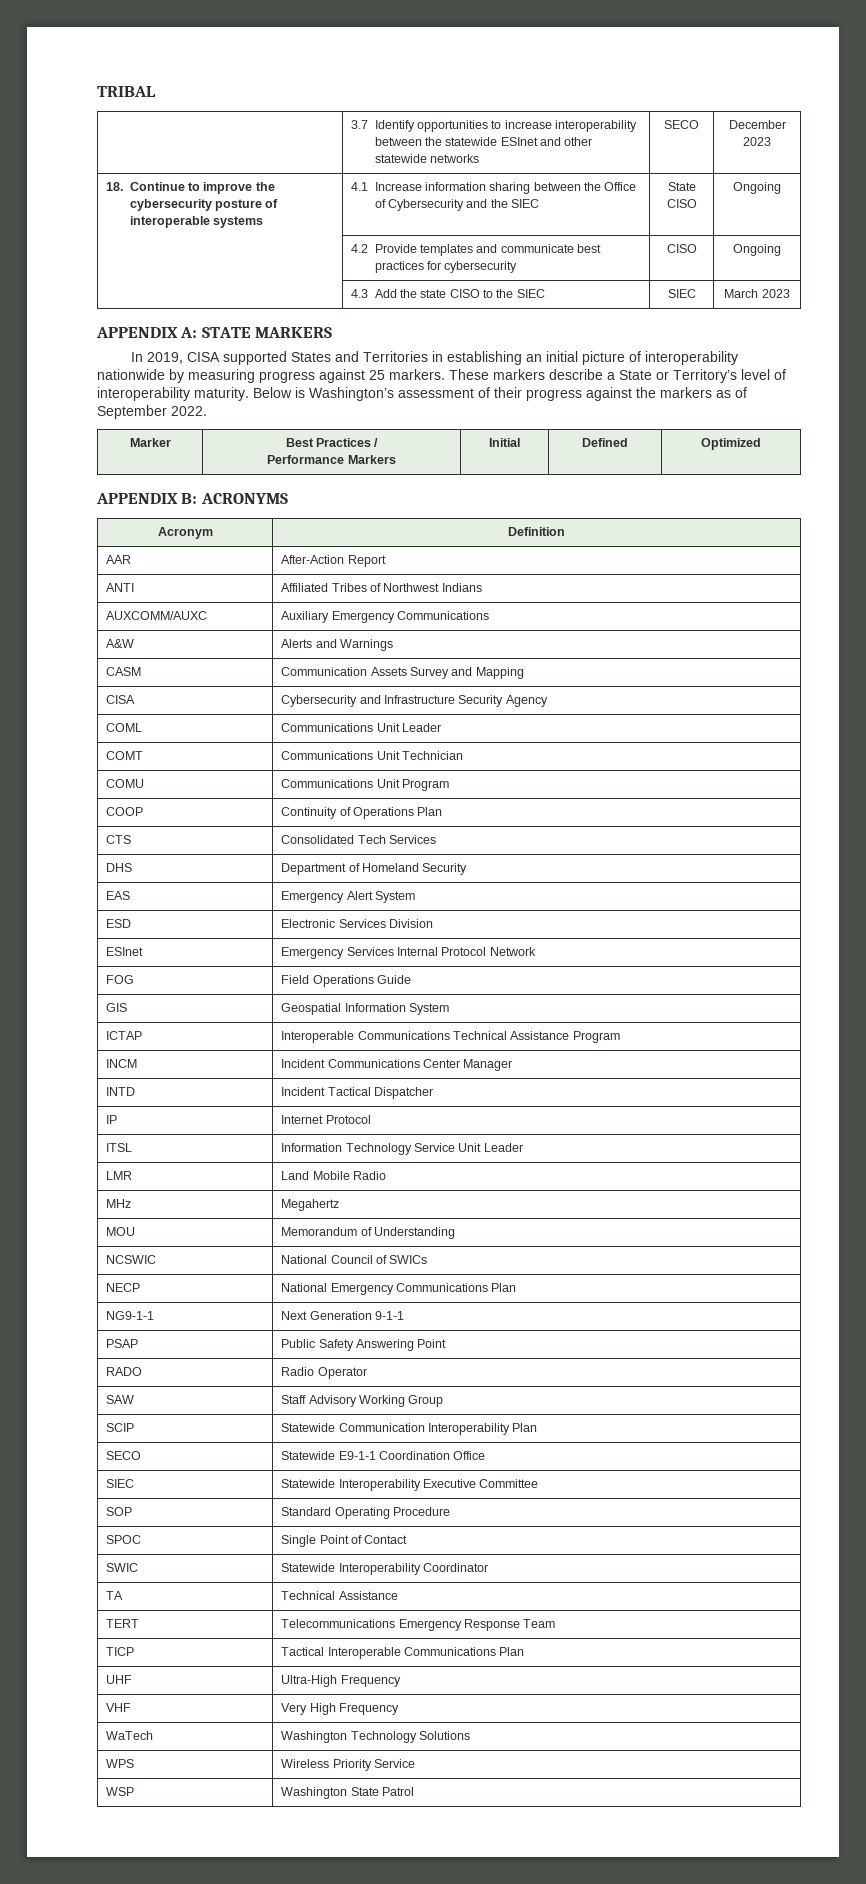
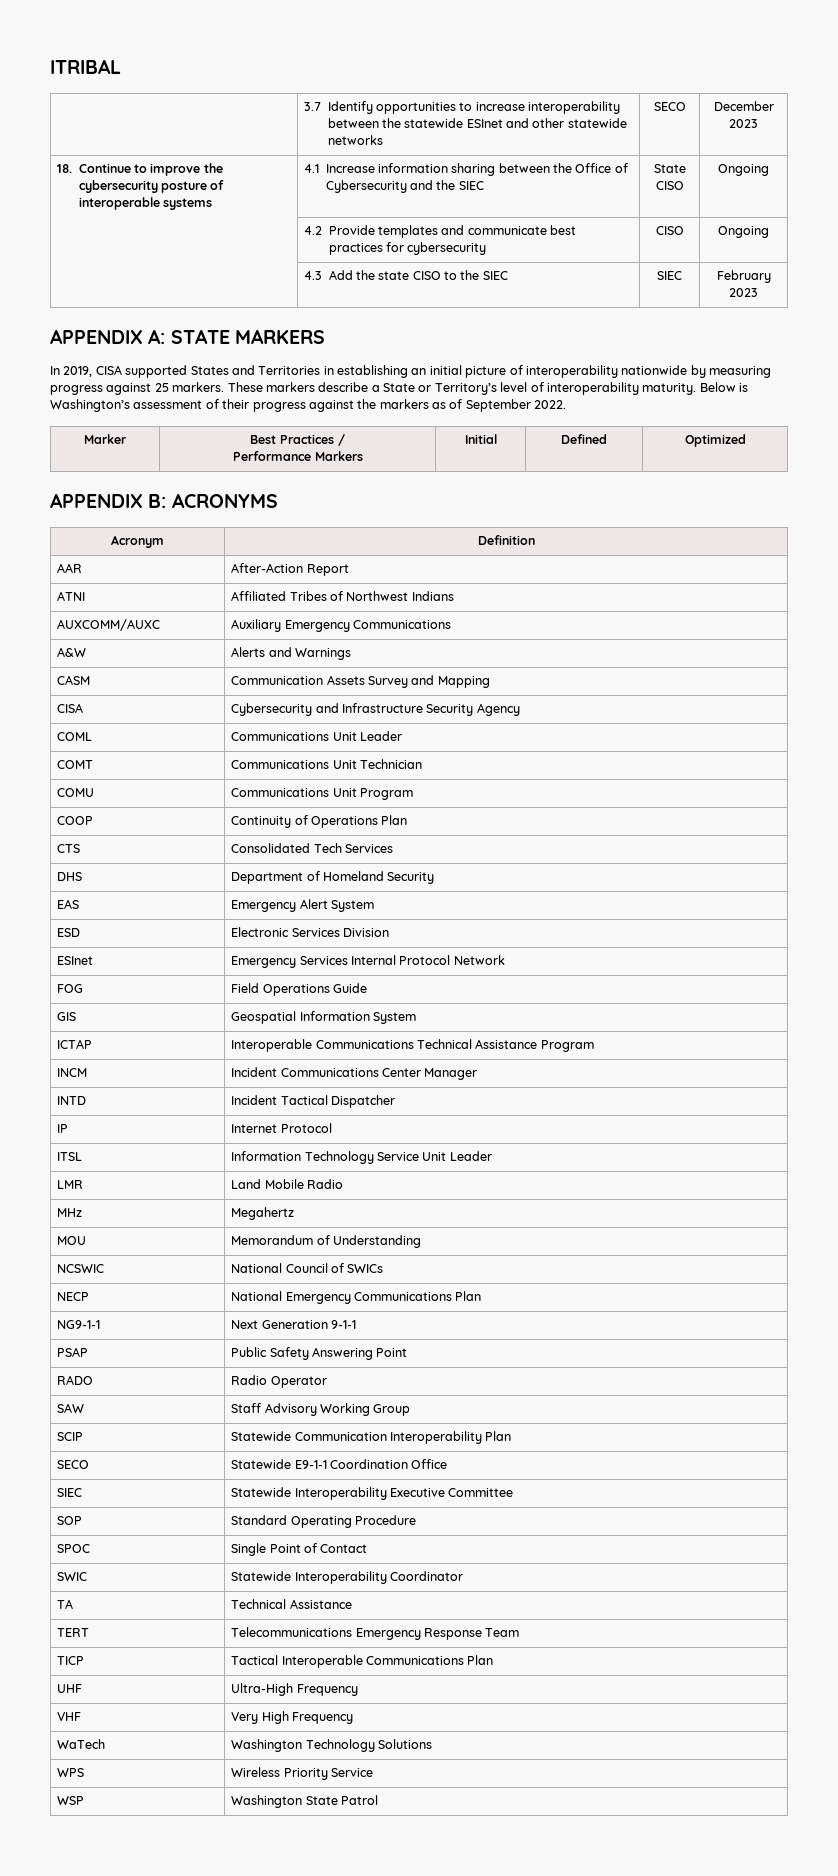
- TRIBAL
+ ITRIBAL
- | 4.3 Add the state CISO to the SIEC | SIEC | March 2023
+ | 4.3 Add the state CISO to the SIEC | SIEC | February 2023
- ANTI | Affiliated Tribes of Northwest Indians
+ ATNI | Affiliated Tribes of Northwest Indians

